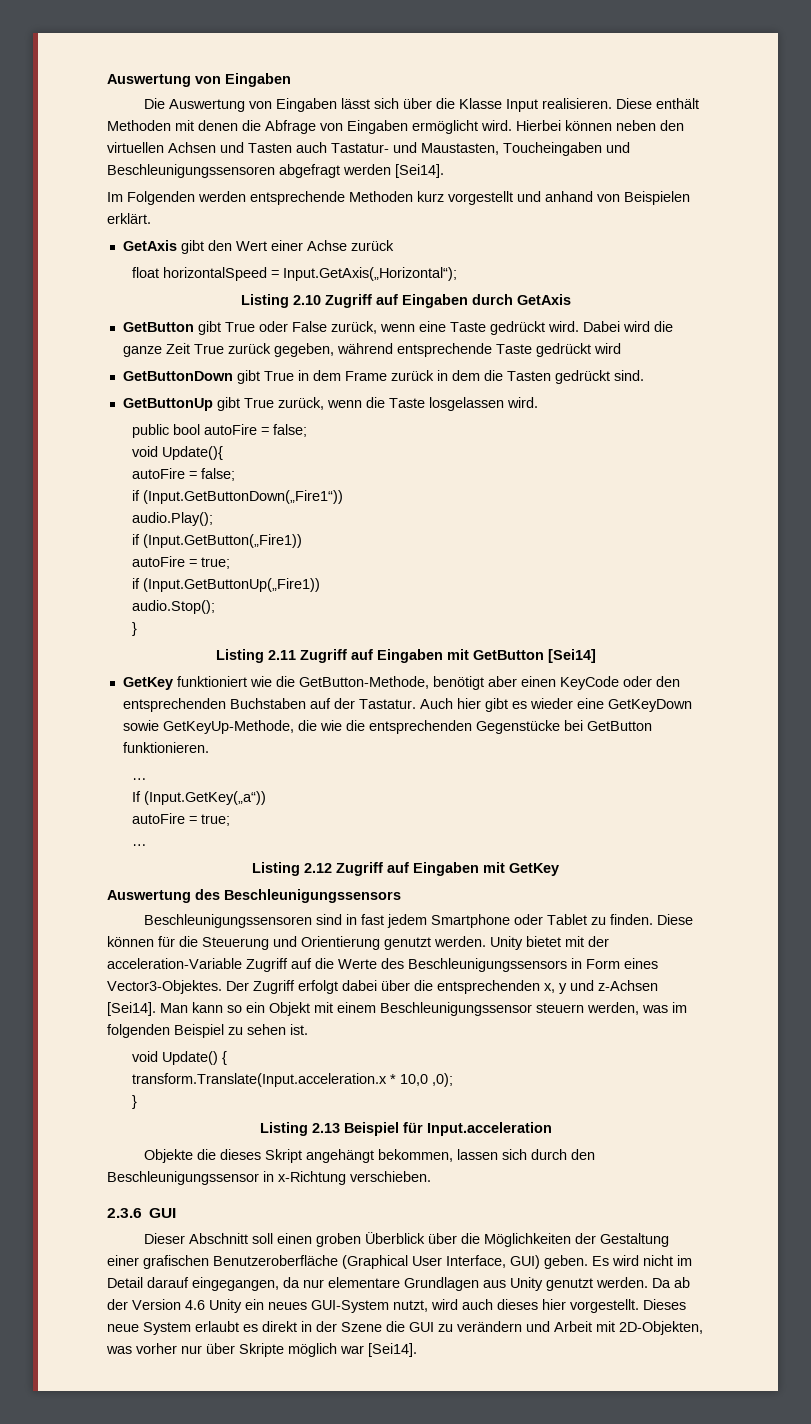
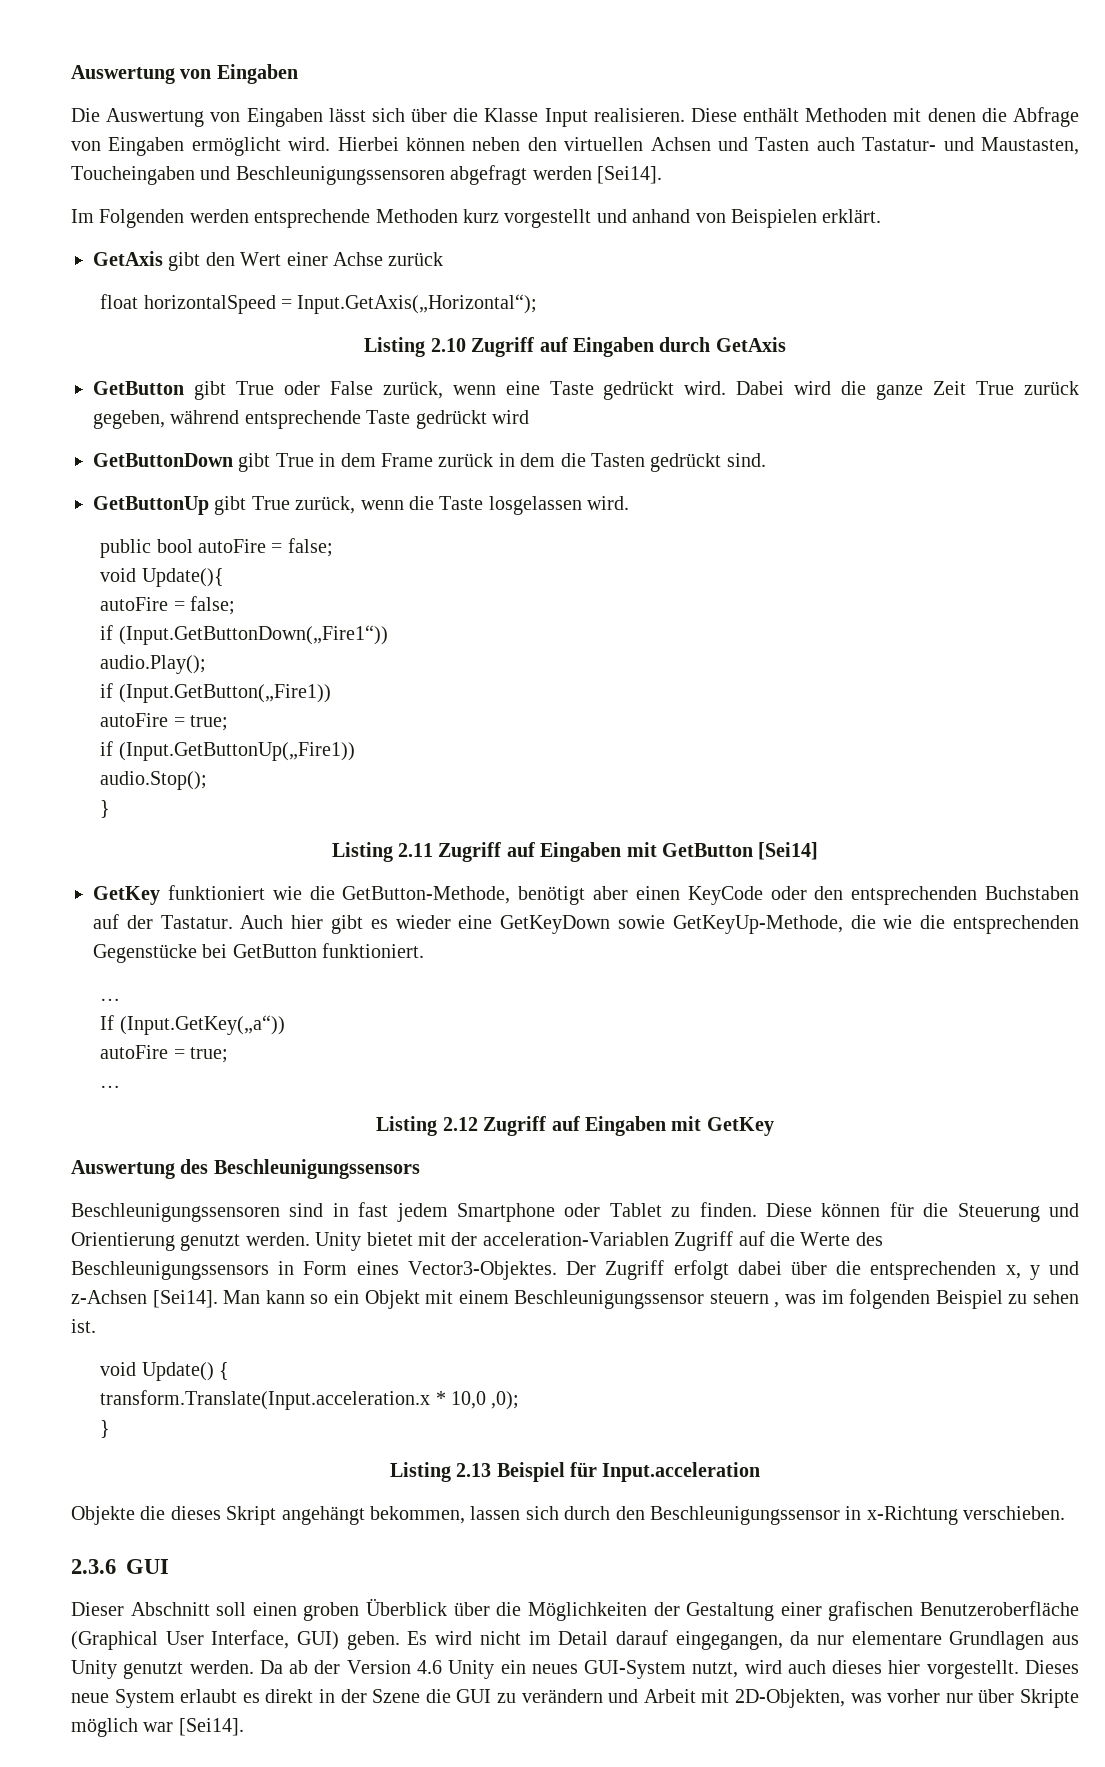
- Auch hier gibt es wieder eine GetKeyDown sowie GetKeyUp-Methode, die wie die entsprechenden Gegenstücke bei GetButton funktionieren.
+ Auch hier gibt es wieder eine GetKeyDown sowie GetKeyUp-Methode, die wie die entsprechenden Gegenstücke bei GetButton funktioniert.
- Unity bietet mit der acceleration-Variable Zugriff auf die Werte des Beschleunigungssensors in Form eines Vector3-Objektes.
+ Unity bietet mit der acceleration-Variablen Zugriff auf die Werte des Beschleunigungssensors in Form eines Vector3-Objektes.
- Man kann so ein Objekt mit einem Beschleunigungssensor steuern werden, was im folgenden Beispiel zu sehen ist.
+ Man kann so ein Objekt mit einem Beschleunigungssensor steuern , was im folgenden Beispiel zu sehen ist.

